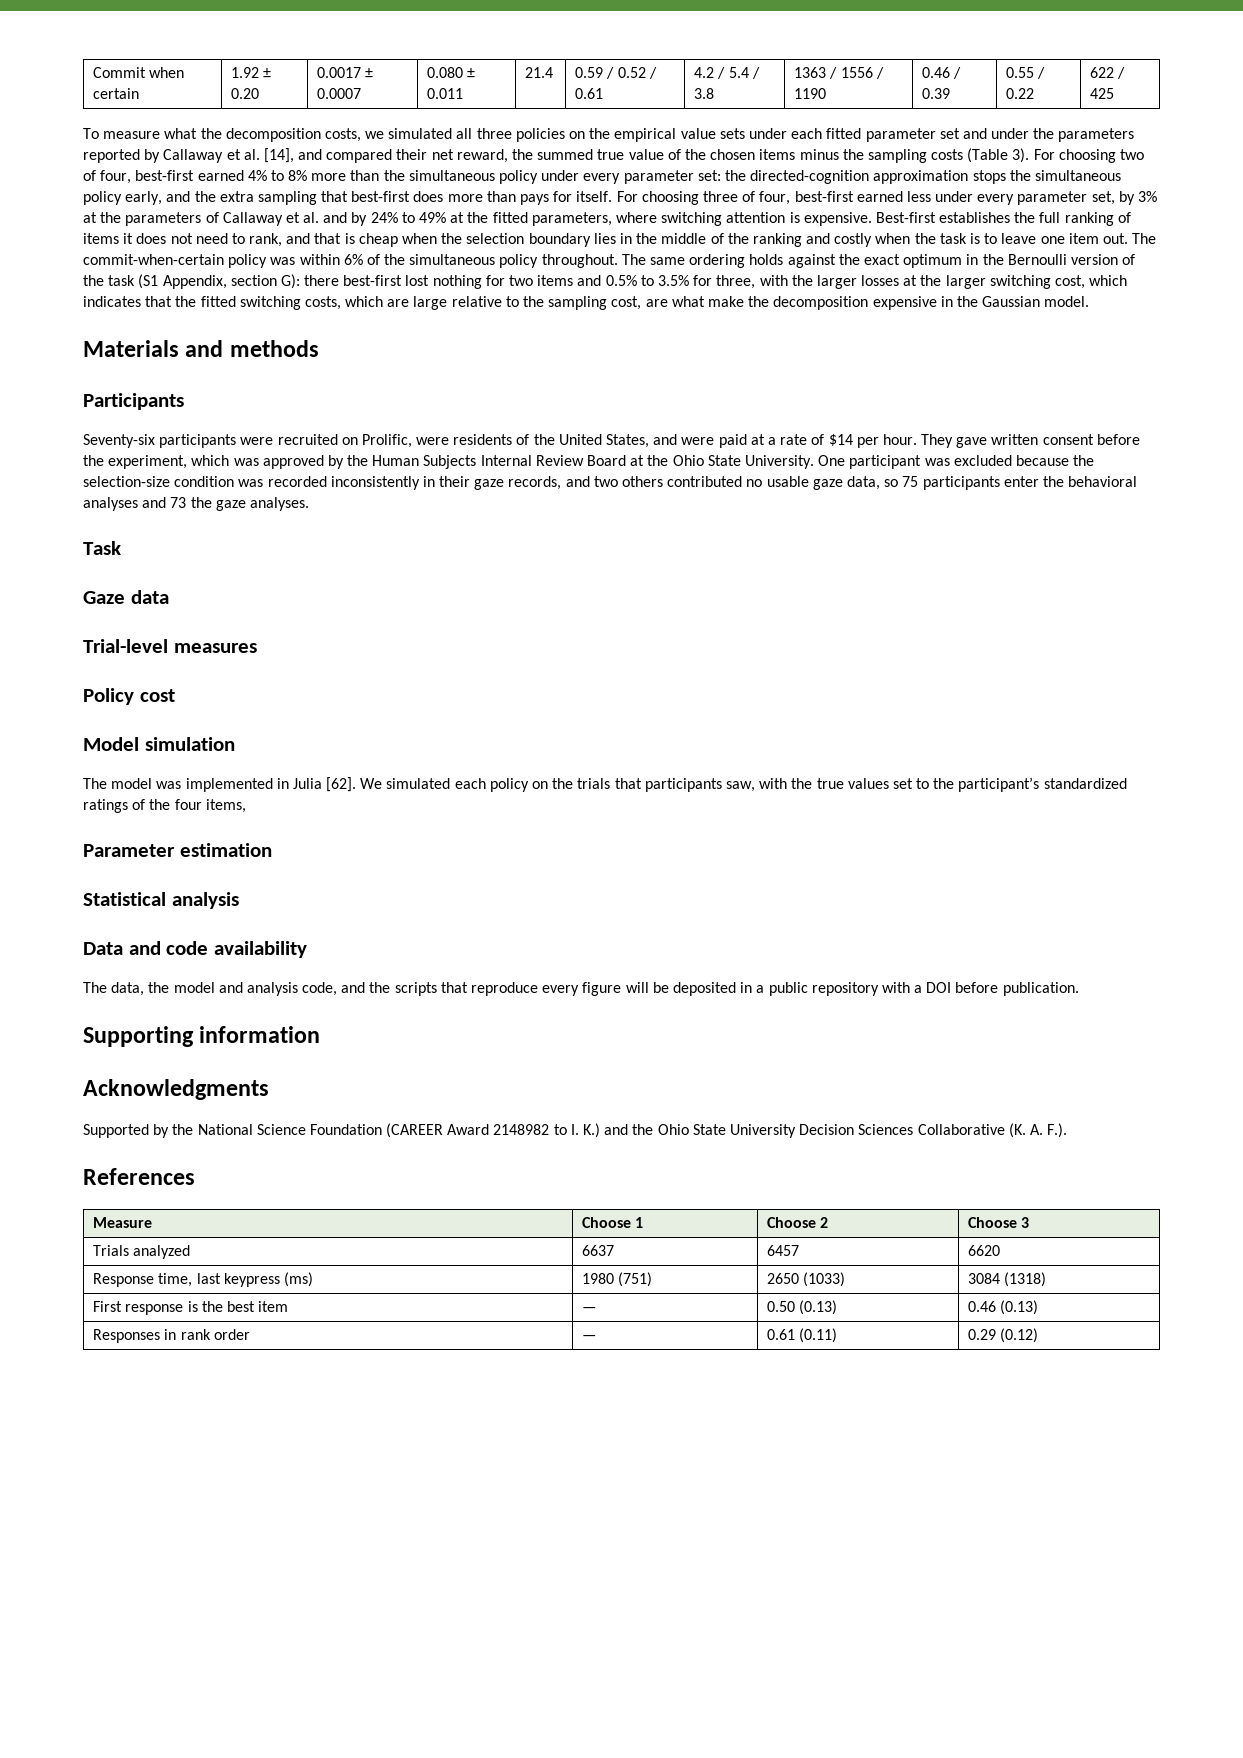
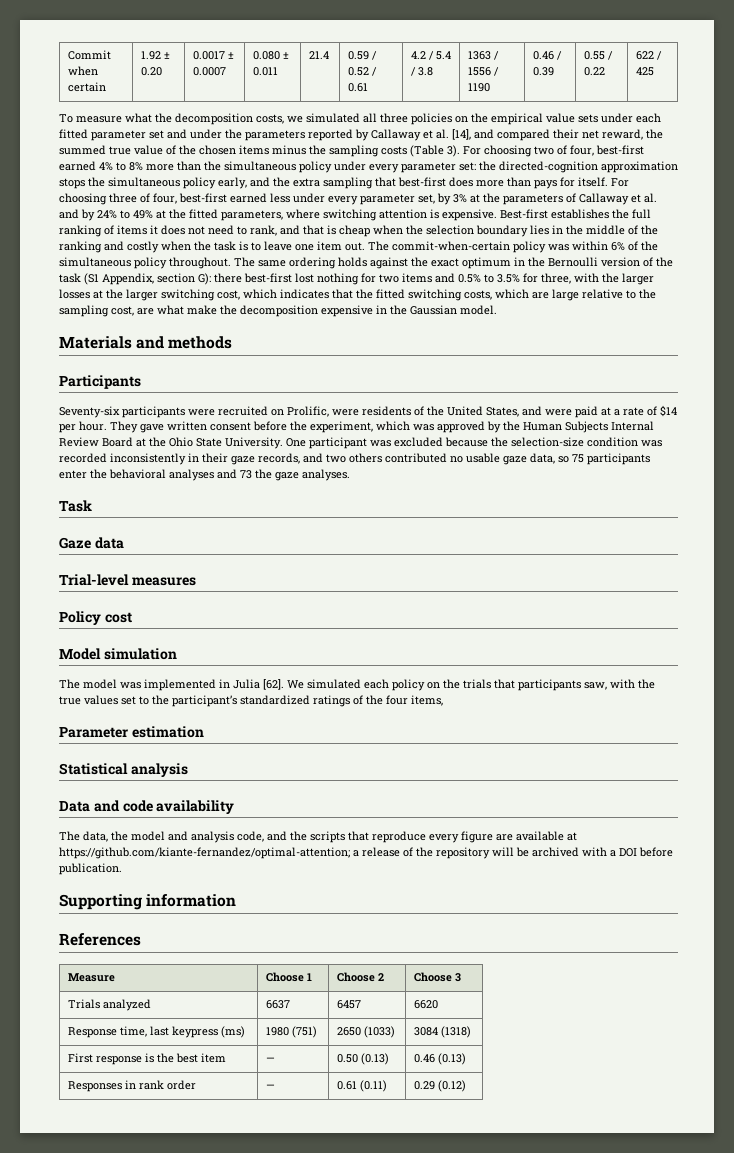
- The data, the model and analysis code, and the scripts that reproduce every figure will be deposited in a public repository with a DOI before publication.
+ The data, the model and analysis code, and the scripts that reproduce every figure are available at https://github.com/kiante-fernandez/optimal-attention; a release of the repository will be archived with a DOI before publication.
- Acknowledgments
- Supported by the National Science Foundation (CAREER Award 2148982 to I. K.) and the Ohio State University Decision Sciences Collaborative (K. A. F.).

